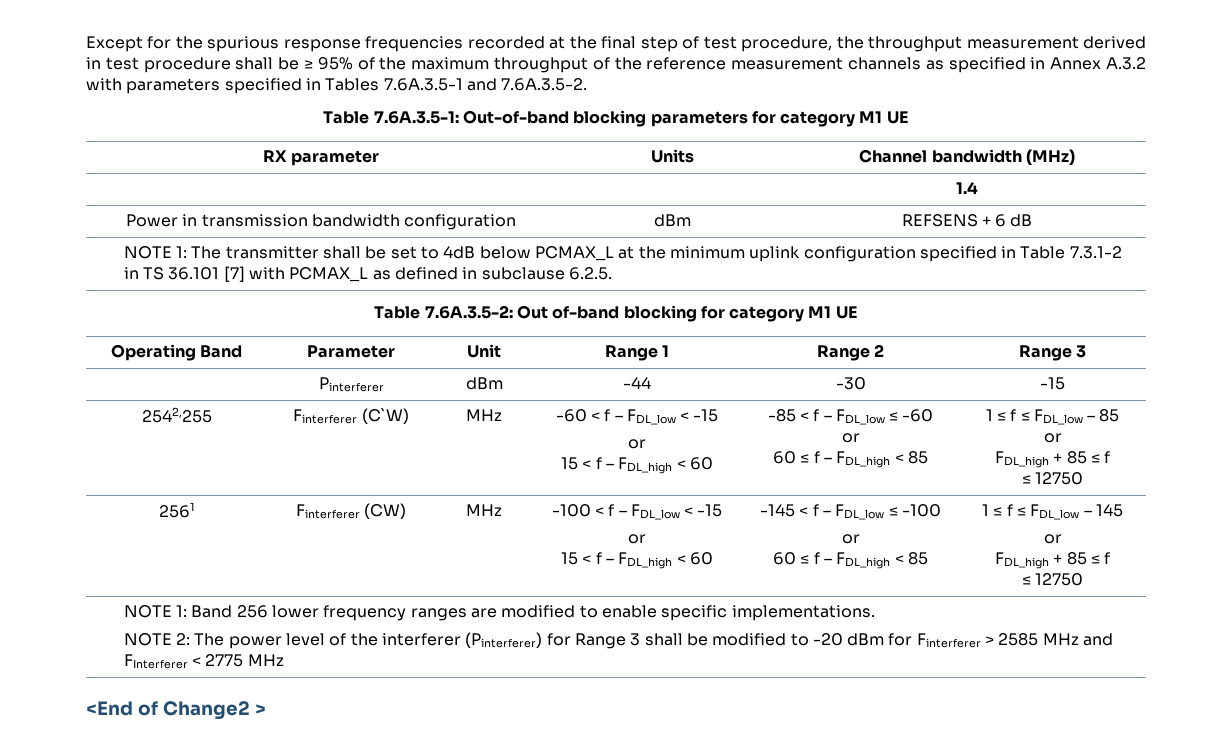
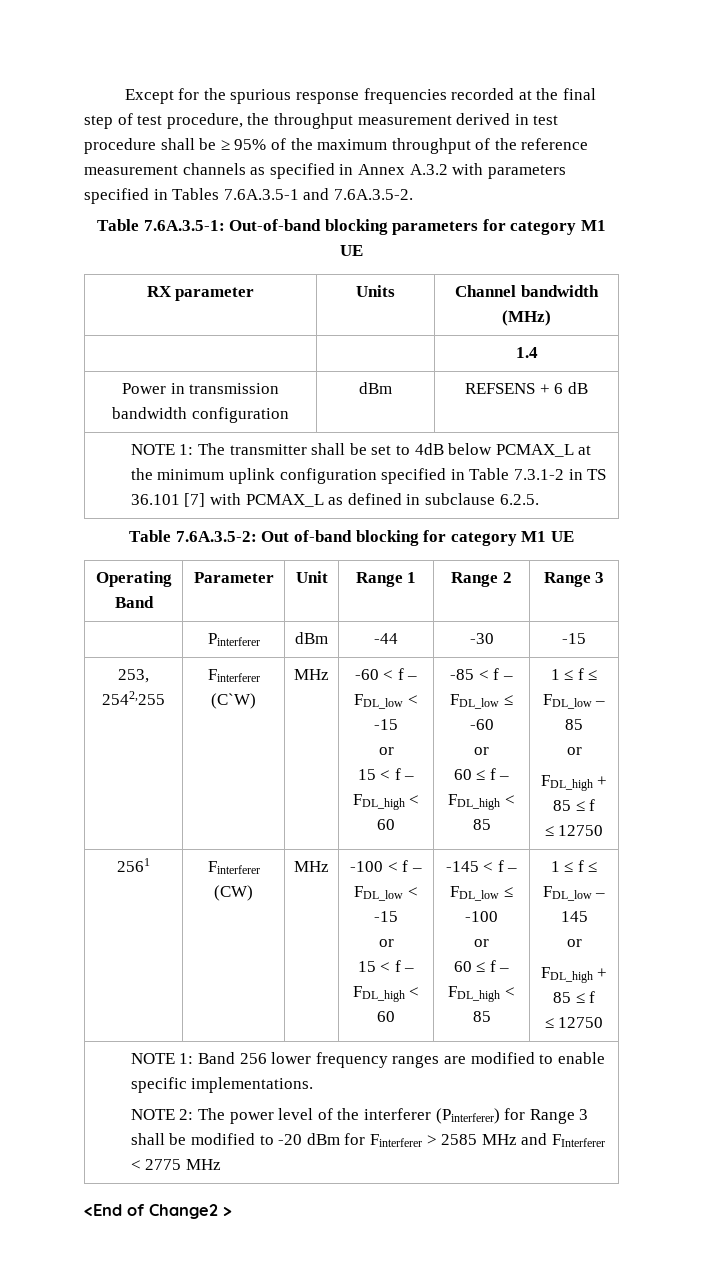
- 2542,255
+ 253, 2542,255

